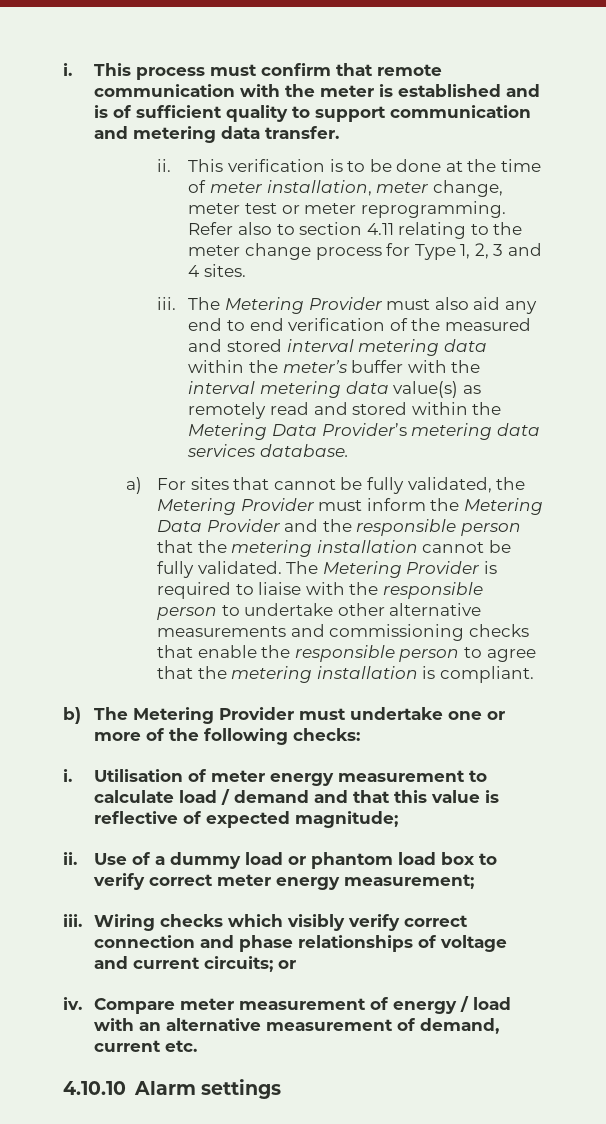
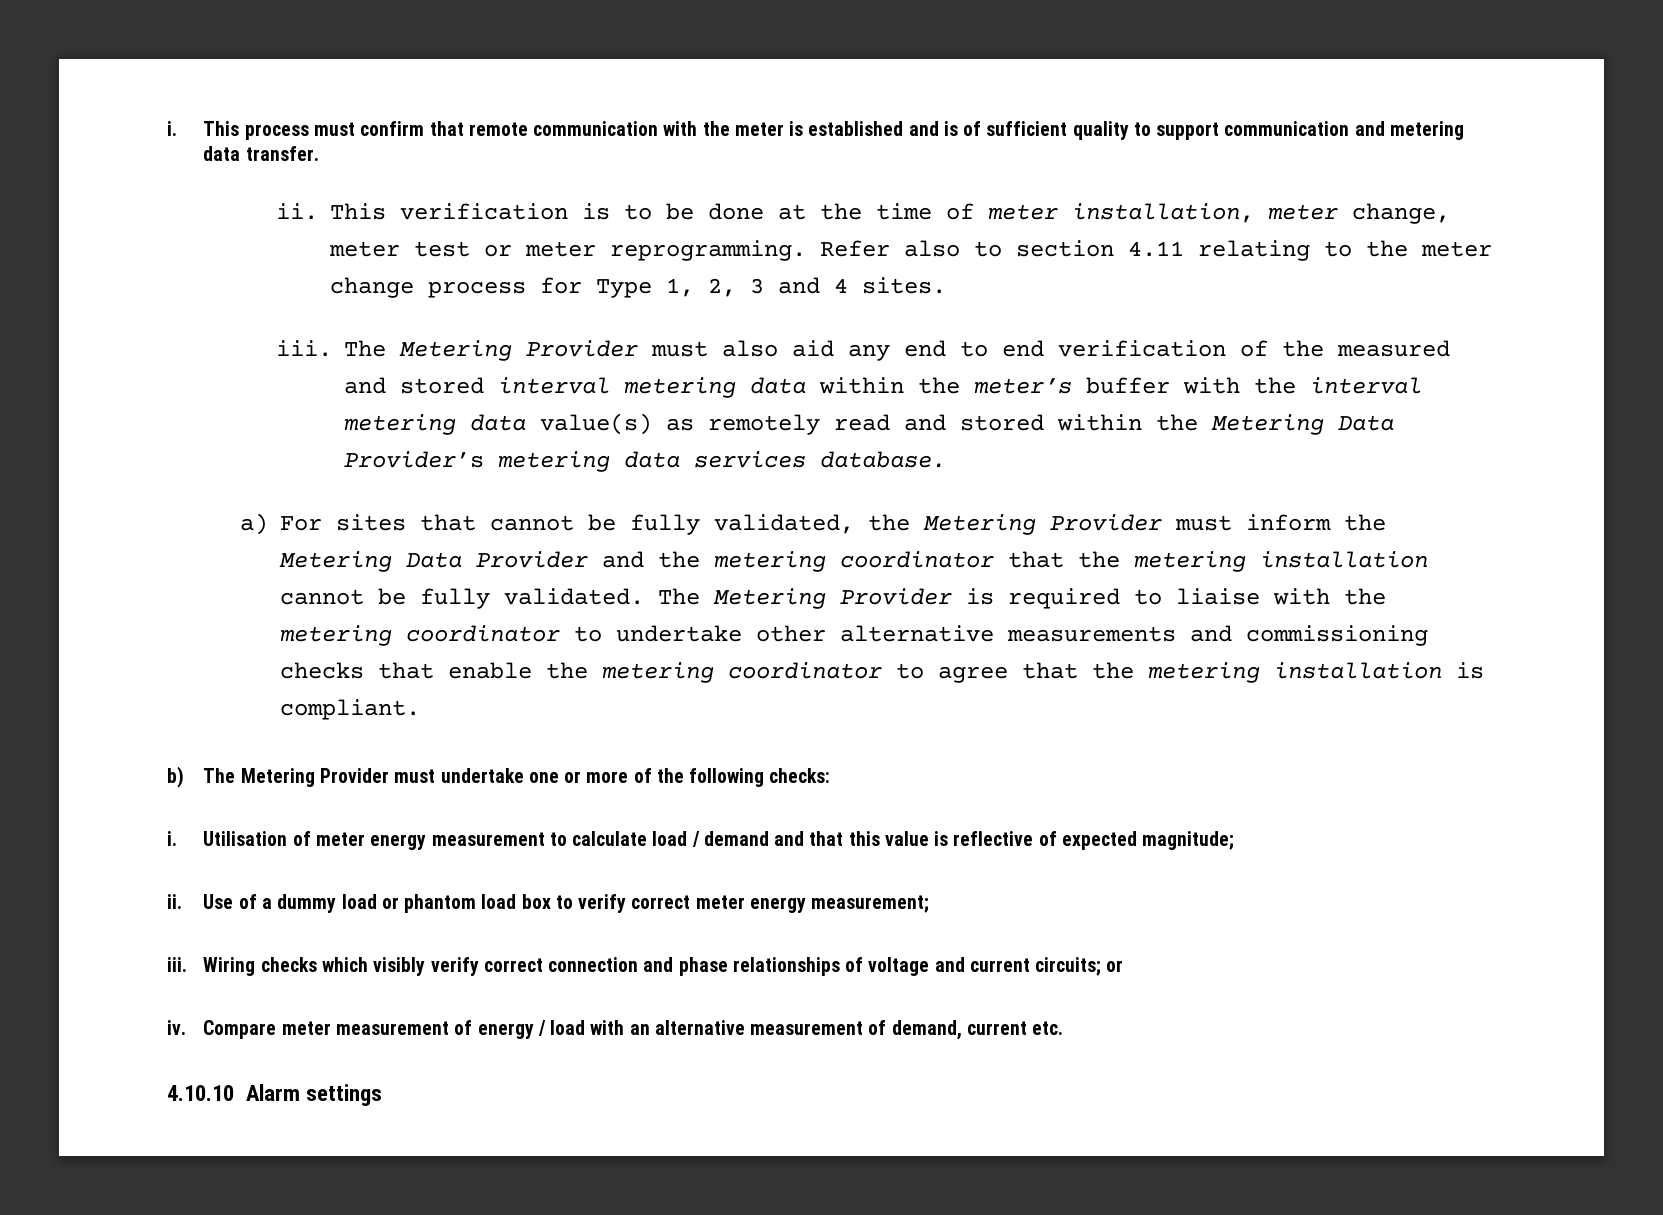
- a) For sites that cannot be fully validated, the Metering Provider must inform the Metering Data Provider and the responsible person that the metering installation cannot be fully validated.
+ a) For sites that cannot be fully validated, the Metering Provider must inform the Metering Data Provider and the metering coordinator that the metering installation cannot be fully validated.
- The Metering Provider is required to liaise with the responsible person to undertake other alternative measurements and commissioning checks that enable the responsible person to agree that the metering installation is compliant.
+ The Metering Provider is required to liaise with the metering coordinator to undertake other alternative measurements and commissioning checks that enable the metering coordinator to agree that the metering installation is compliant.

